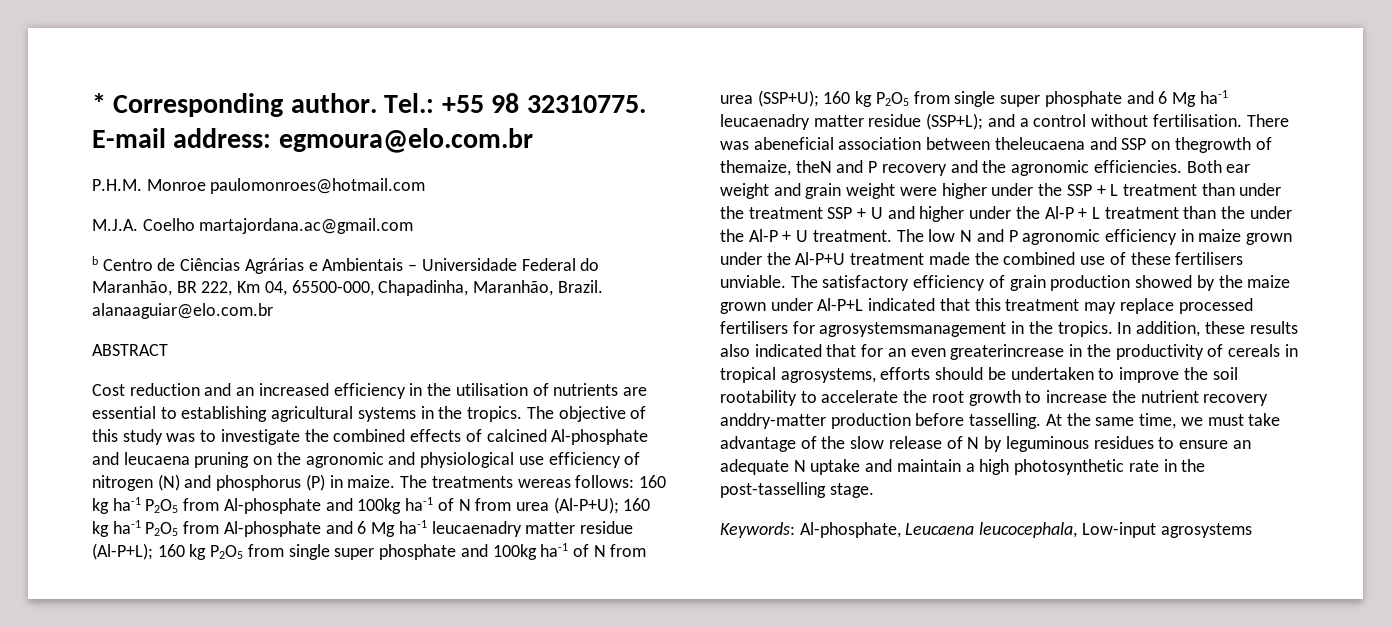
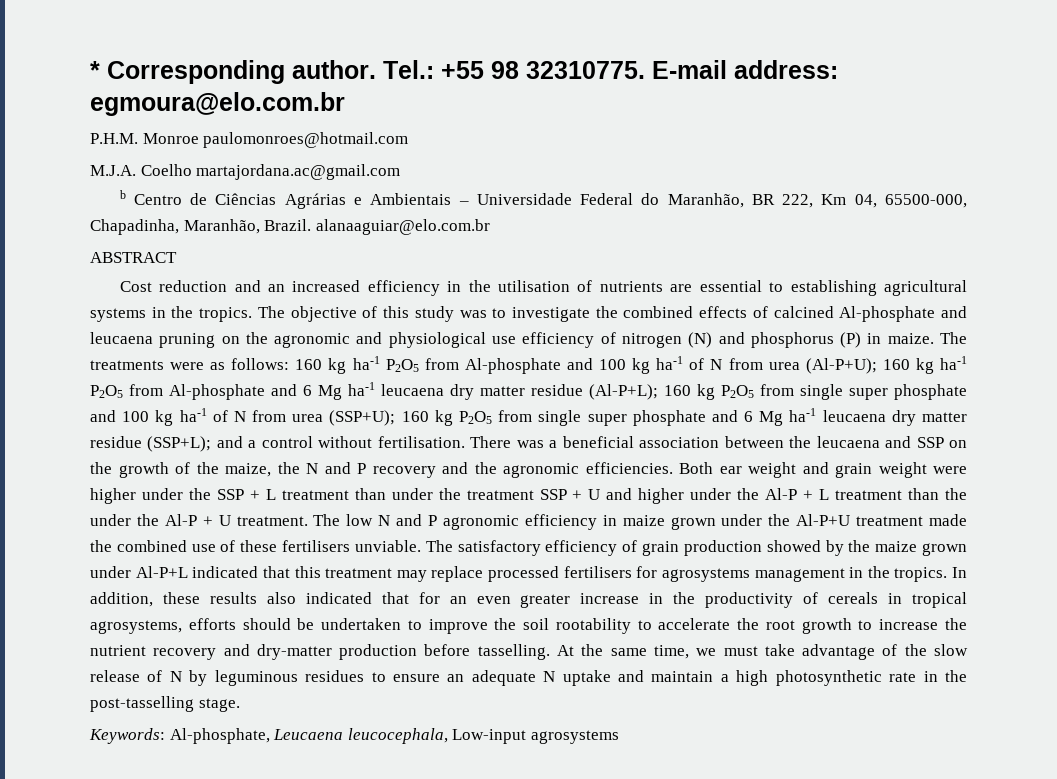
- The treatments wereas follows:
+ The treatments were as follows:
- 160 kg ha-1 P2O5 from Al-phosphate and 100kg ha-1 of N from urea (Al-P+U);
+ 160 kg ha-1 P2O5 from Al-phosphate and 100 kg ha-1 of N from urea (Al-P+U);
- 160 kg ha-1 P2O5 from Al-phosphate and 6 Mg ha-1 leucaenadry matter residue (Al-P+L);
+ 160 kg ha-1 P2O5 from Al-phosphate and 6 Mg ha-1 leucaena dry matter residue (Al-P+L);
- 160 kg P2O5 from single super phosphate and 100kg ha-1 of N from urea (SSP+U);
+ 160 kg P2O5 from single super phosphate and 100 kg ha-1 of N from urea (SSP+U);
- 160 kg P2O5 from single super phosphate and 6 Mg ha-1 leucaenadry matter residue (SSP+L);
+ 160 kg P2O5 from single super phosphate and 6 Mg ha-1 leucaena dry matter residue (SSP+L);
- There was abeneficial association between theleucaena and SSP on thegrowth of themaize, theN and P recovery and the agronomic efficiencies.
+ There was a beneficial association between the leucaena and SSP on the growth of the maize, the N and P recovery and the agronomic efficiencies.
- The satisfactory efficiency of grain production showed by the maize grown under Al-P+L indicated that this treatment may replace processed fertilisers for agrosystemsmanagement in the tropics.
+ The satisfactory efficiency of grain production showed by the maize grown under Al-P+L indicated that this treatment may replace processed fertilisers for agrosystems management in the tropics.
- In addition, these results also indicated that for an even greaterincrease in the productivity of cereals in tropical agrosystems, efforts should be undertaken to improve the soil rootability to accelerate the root growth to increase the nutrient recovery anddry-matter production before tasselling.
+ In addition, these results also indicated that for an even greater increase in the productivity of cereals in tropical agrosystems, efforts should be undertaken to improve the soil rootability to accelerate the root growth to increase the nutrient recovery and dry-matter production before tasselling.

